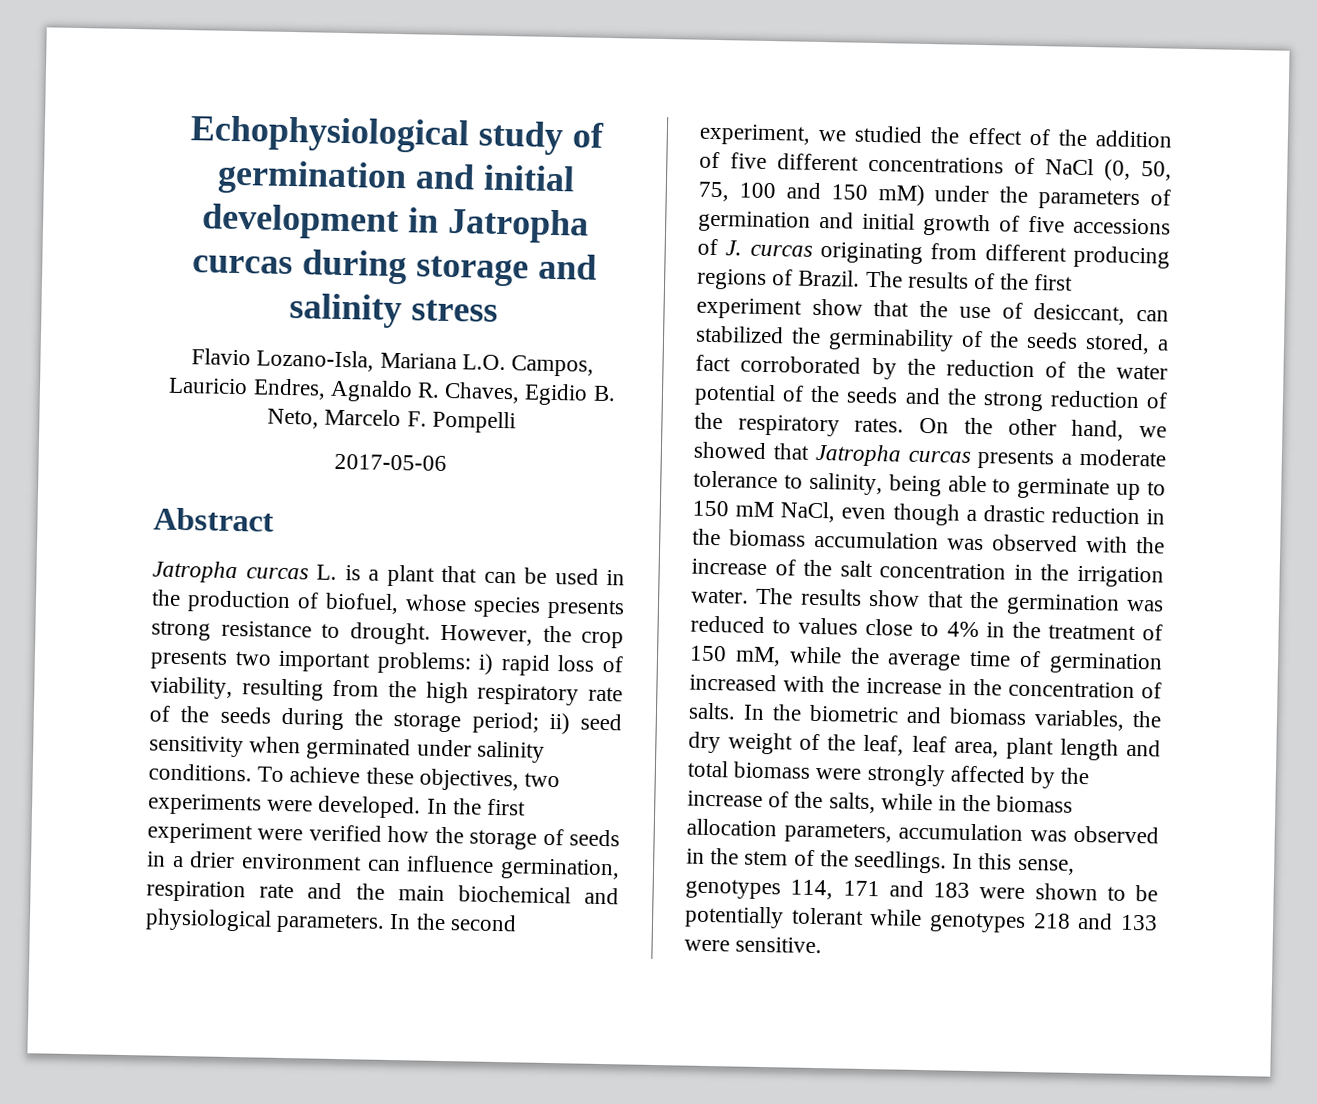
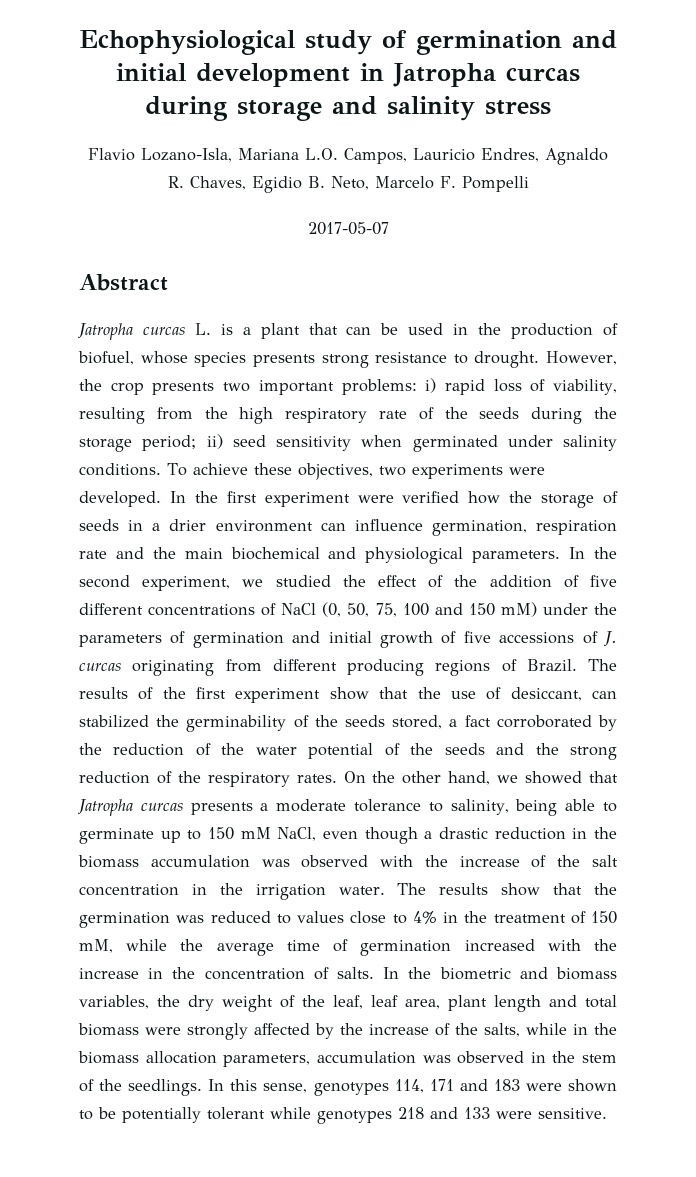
- 2017-05-06
+ 2017-05-07

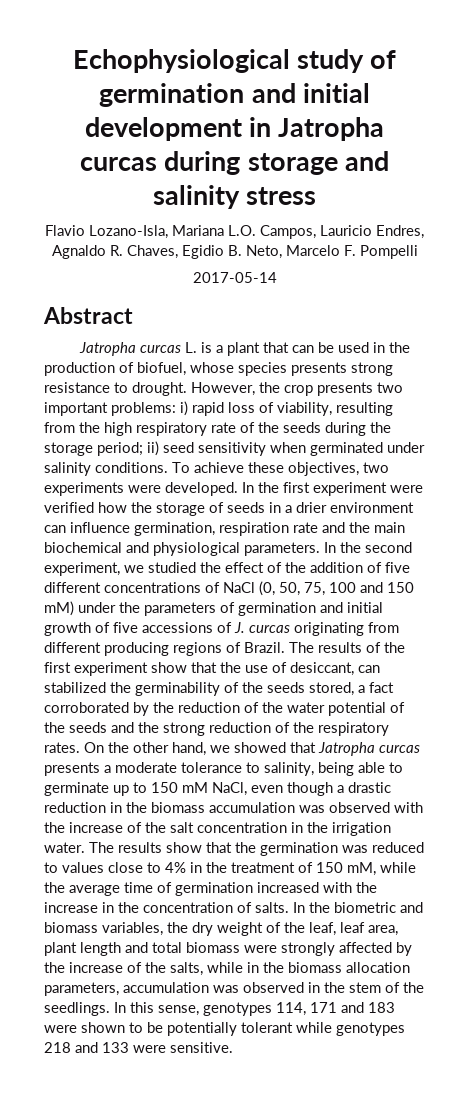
- 2017-05-07
+ 2017-05-14

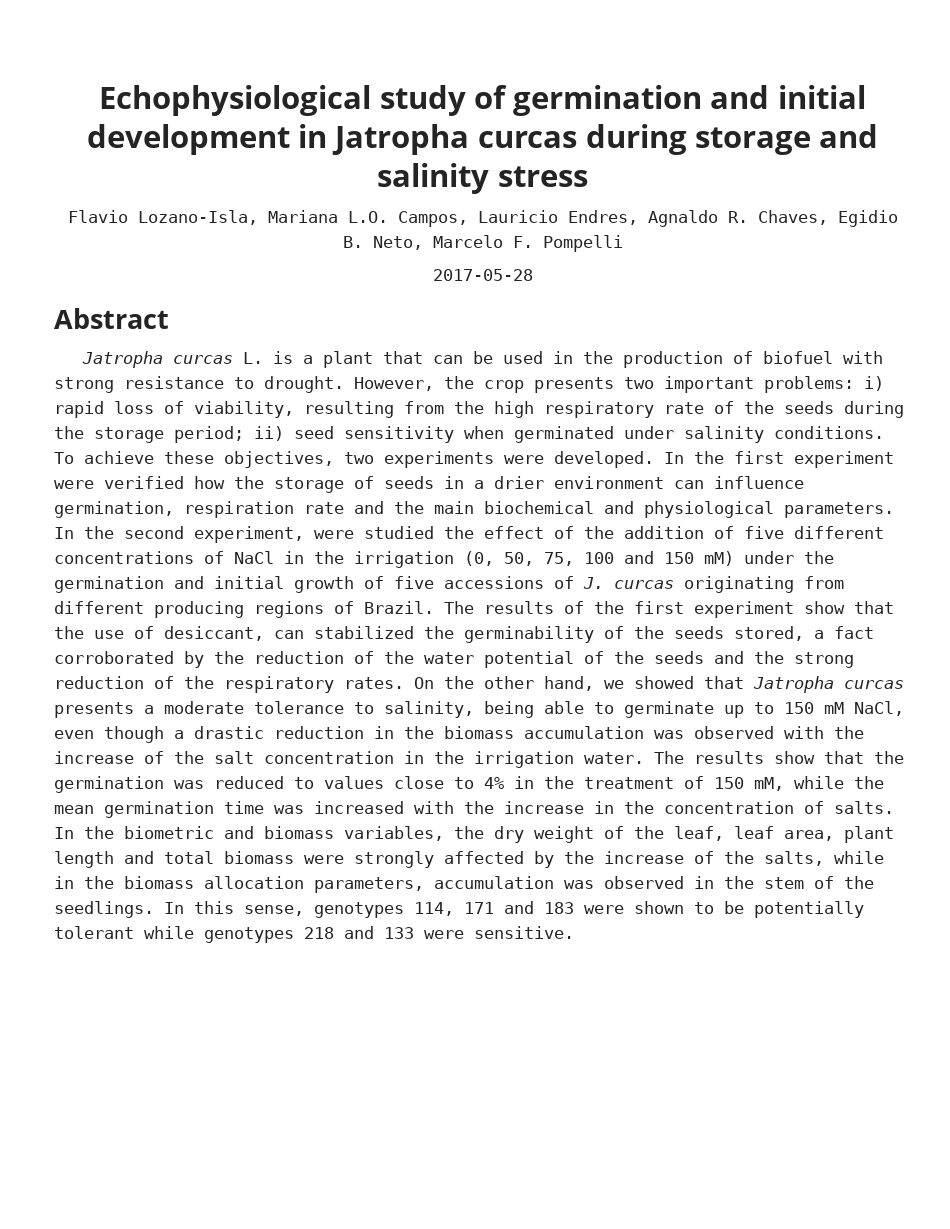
- 2017-05-14
+ 2017-05-28
- Jatropha curcas L. is a plant that can be used in the production of biofuel, whose species presents strong resistance to drought.
+ Jatropha curcas L. is a plant that can be used in the production of biofuel with strong resistance to drought.
- In the second experiment, we studied the effect of the addition of five different concentrations of NaCl (0, 50, 75, 100 and 150 mM) under the parameters of germination and initial growth of five accessions of J. curcas originating from different producing regions of Brazil.
+ In the second experiment, were studied the effect of the addition of five different concentrations of NaCl in the irrigation (0, 50, 75, 100 and 150 mM) under the germination and initial growth of five accessions of J. curcas originating from different producing regions of Brazil.
- The results show that the germination was reduced to values close to 4% in the treatment of 150 mM, while the average time of germination increased with the increase in the concentration of salts.
+ The results show that the germination was reduced to values close to 4% in the treatment of 150 mM, while the mean germination time was increased with the increase in the concentration of salts.

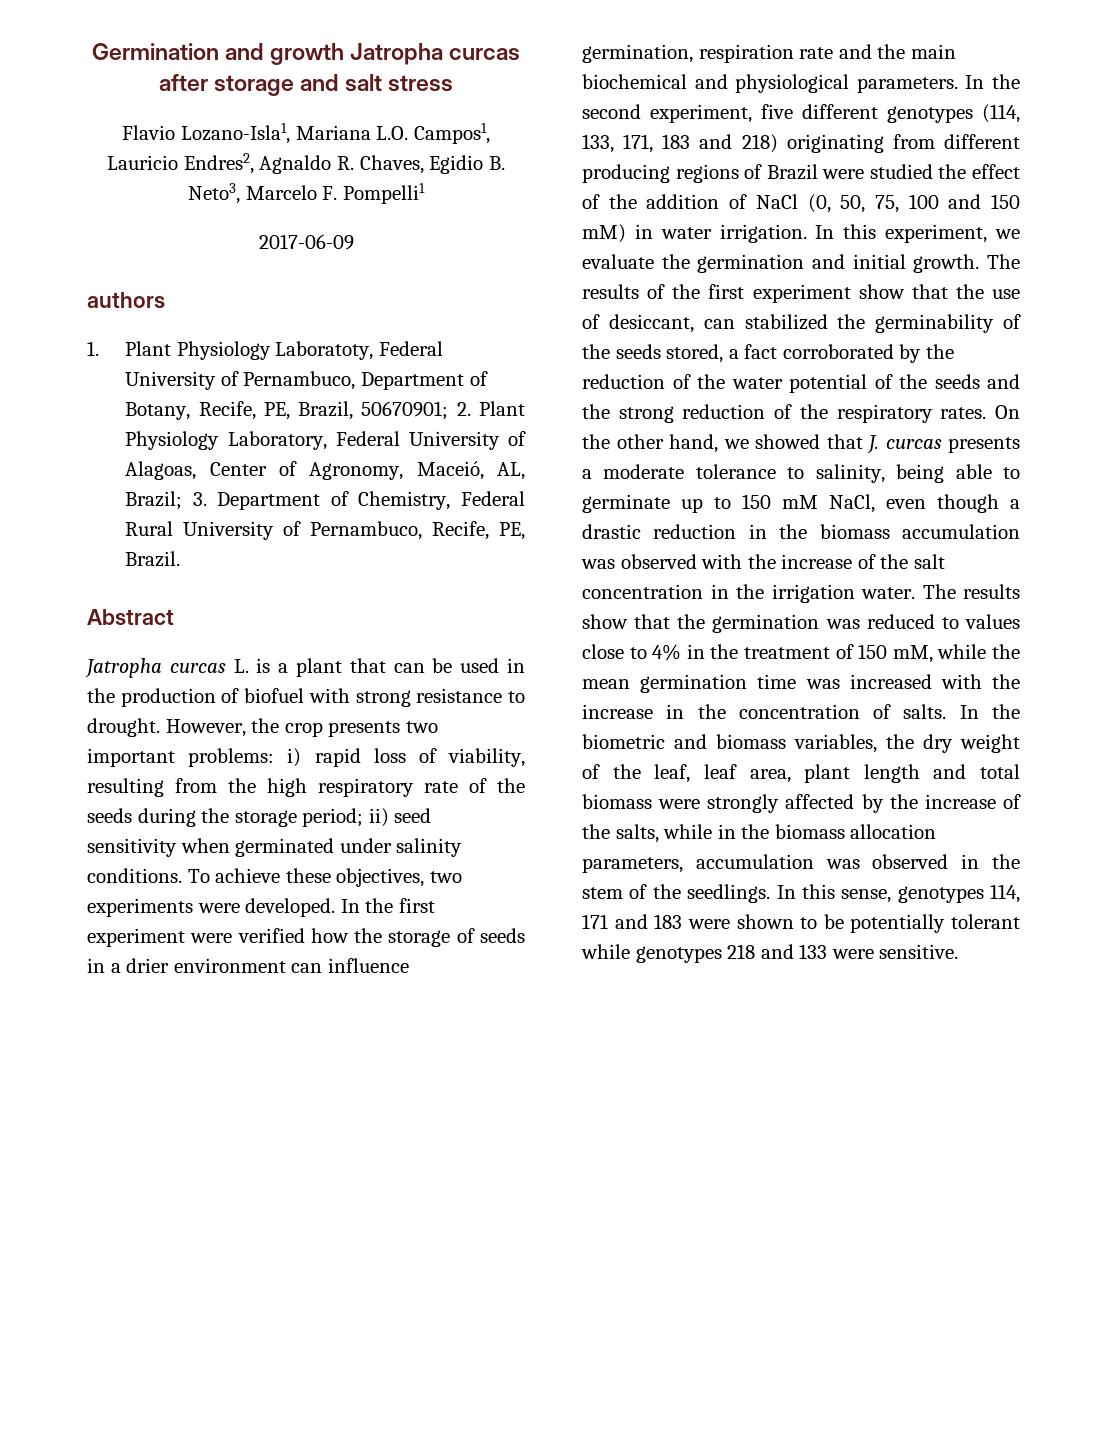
- Echophysiological study of germination and initial development in Jatropha curcas during storage and salinity stress
+ Germination and growth Jatropha curcas after storage and salt stress
- Flavio Lozano-Isla, Mariana L.O. Campos, Lauricio Endres, Agnaldo R. Chaves, Egidio B. Neto, Marcelo F. Pompelli
- 2017-05-28
+ Flavio Lozano-Isla1, Mariana L.O. Campos1, Lauricio Endres2, Agnaldo R. Chaves, Egidio B. Neto3, Marcelo F. Pompelli1
+ 2017-06-09
+ authors
+ 1. Plant Physiology Laboratoty, Federal University of Pernambuco, Department of Botany, Recife, PE, Brazil, 50670901; 2. Plant Physiology Laboratory, Federal University of Alagoas, Center of Agronomy, Maceió, AL, Brazil; 3. Department of Chemistry, Federal Rural University of Pernambuco, Recife, PE, Brazil.
- In the second experiment, were studied the effect of the addition of five different concentrations of NaCl in the irrigation (0, 50, 75, 100 and 150 mM) under the germination and initial growth of five accessions of J. curcas originating from different producing regions of Brazil.
+ In the second experiment, five different genotypes (114, 133, 171, 183 and 218) originating from different producing regions of Brazil were studied the effect of the addition of NaCl (0, 50, 75, 100 and 150 mM) in water irrigation. In this experiment, we evaluate the germination and initial growth.
- On the other hand, we showed that Jatropha curcas presents a moderate tolerance to salinity, being able to germinate up to 150 mM NaCl, even though a drastic reduction in the biomass accumulation was observed with the increase of the salt concentration in the irrigation water.
+ On the other hand, we showed that J. curcas presents a moderate tolerance to salinity, being able to germinate up to 150 mM NaCl, even though a drastic reduction in the biomass accumulation was observed with the increase of the salt concentration in the irrigation water.

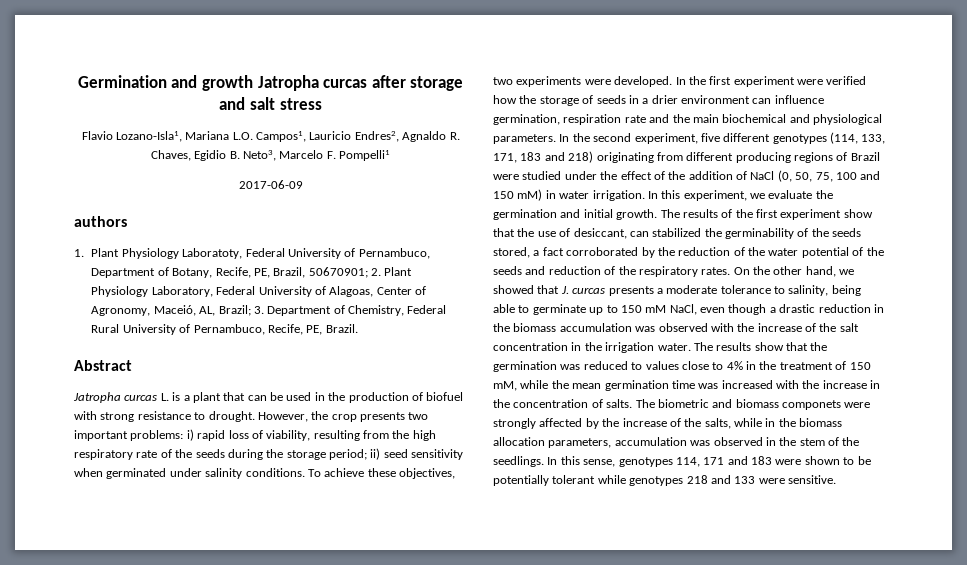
- In the second experiment, five different genotypes (114, 133, 171, 183 and 218) originating from different producing regions of Brazil were studied the effect of the addition of NaCl (0, 50, 75, 100 and 150 mM) in water irrigation.
+ In the second experiment, five different genotypes (114, 133, 171, 183 and 218) originating from different producing regions of Brazil were studied under the effect of the addition of NaCl (0, 50, 75, 100 and 150 mM) in water irrigation.
- The results of the first experiment show that the use of desiccant, can stabilized the germinability of the seeds stored, a fact corroborated by the reduction of the water potential of the seeds and the strong reduction of the respiratory rates.
+ The results of the first experiment show that the use of desiccant, can stabilized the germinability of the seeds stored, a fact corroborated by the reduction of the water potential of the seeds and reduction of the respiratory rates.
- In the biometric and biomass variables, the dry weight of the leaf, leaf area, plant length and total biomass were strongly affected by the increase of the salts, while in the biomass allocation parameters, accumulation was observed in the stem of the seedlings.
+ The biometric and biomass componets were strongly affected by the increase of the salts, while in the biomass allocation parameters, accumulation was observed in the stem of the seedlings.

